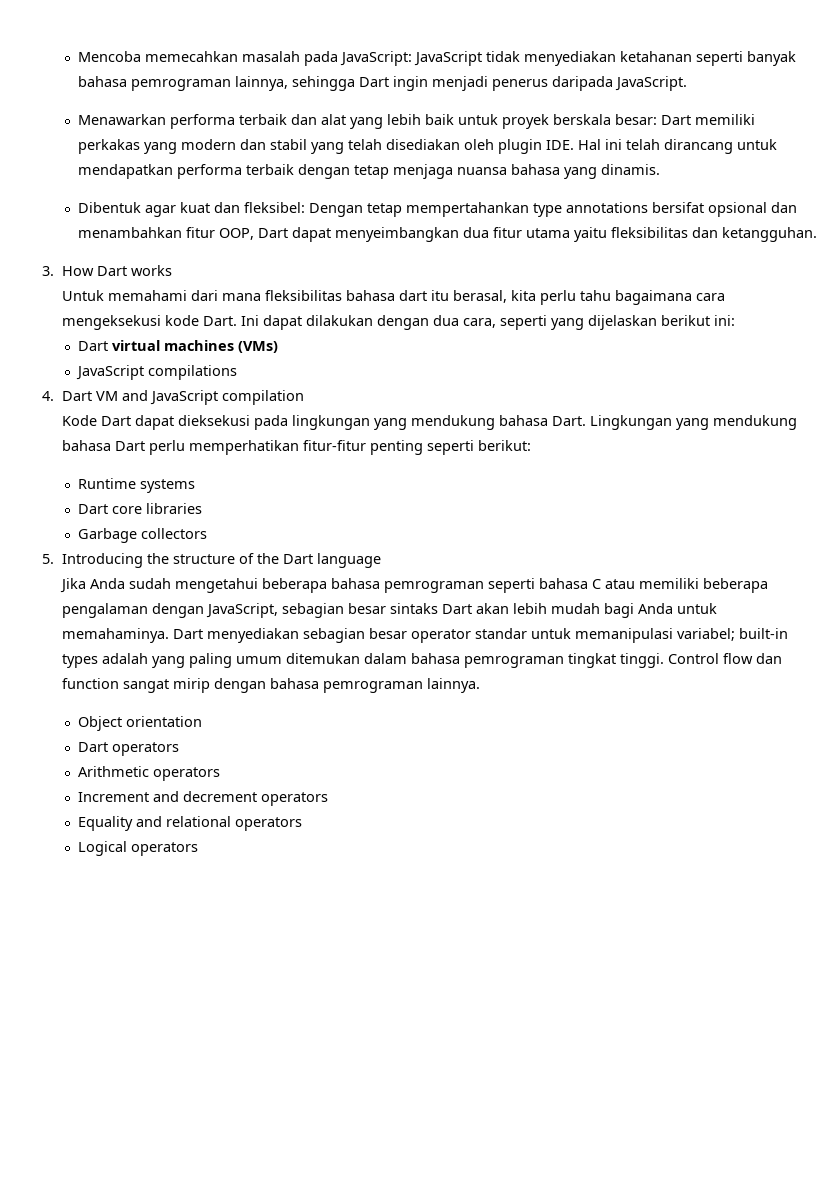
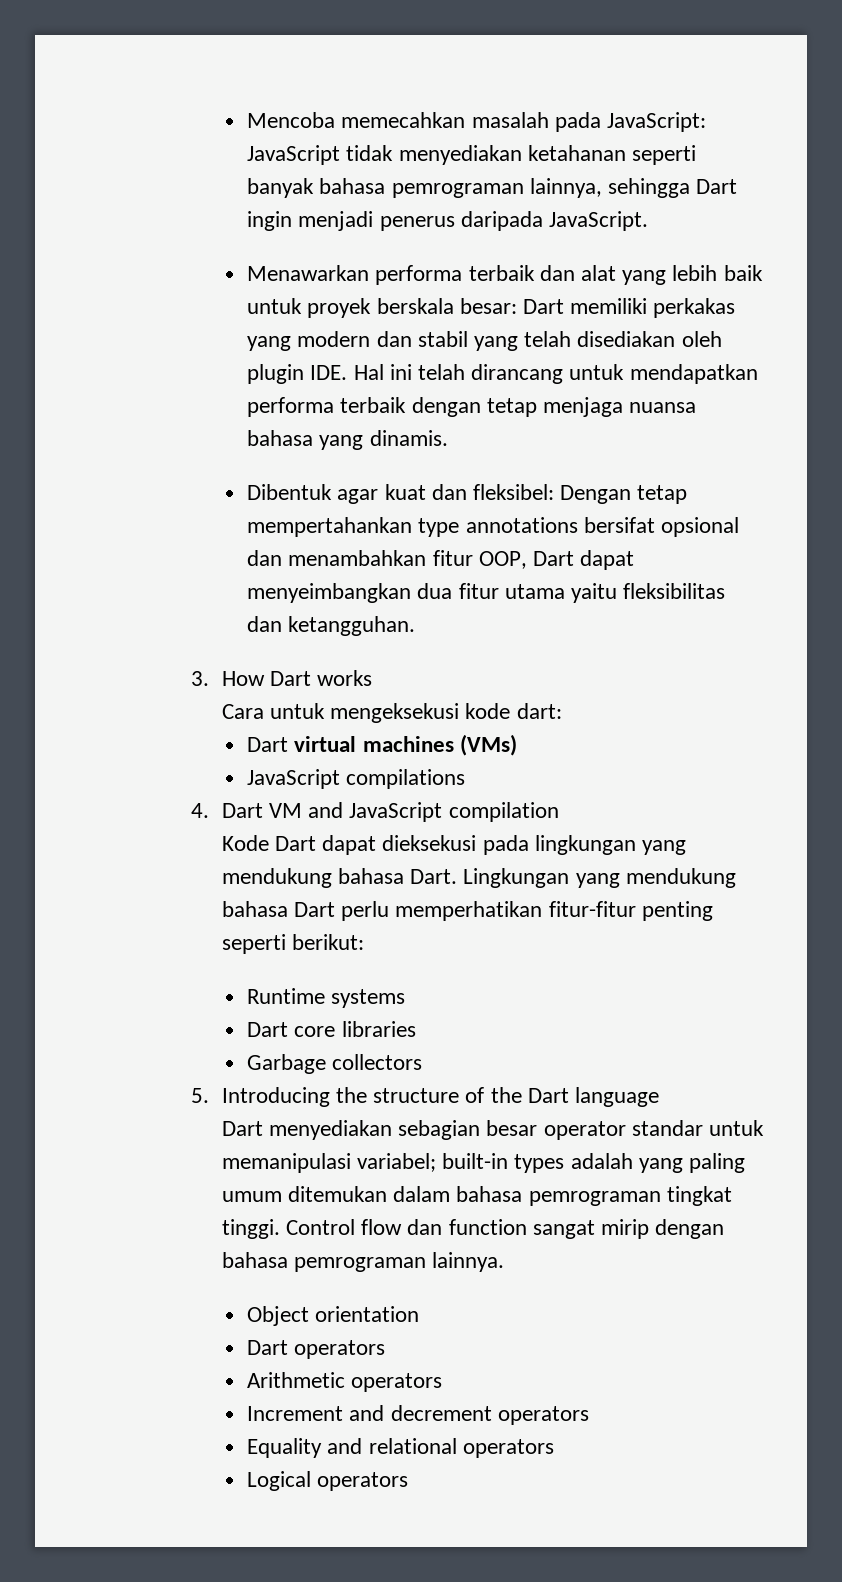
- Untuk memahami dari mana fleksibilitas bahasa dart itu berasal, kita perlu tahu bagaimana cara mengeksekusi kode Dart. Ini dapat dilakukan dengan dua cara, seperti yang dijelaskan berikut ini:
+ Cara untuk mengeksekusi kode dart:
- Jika Anda sudah mengetahui beberapa bahasa pemrograman seperti bahasa C atau memiliki beberapa pengalaman dengan JavaScript, sebagian besar sintaks Dart akan lebih mudah bagi Anda untuk memahaminya.

